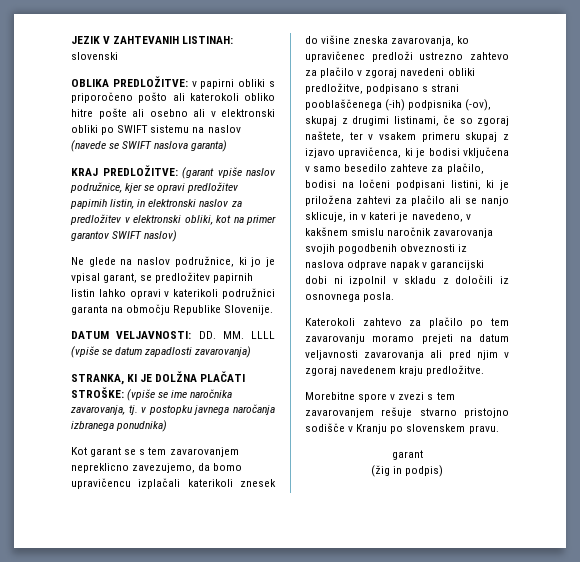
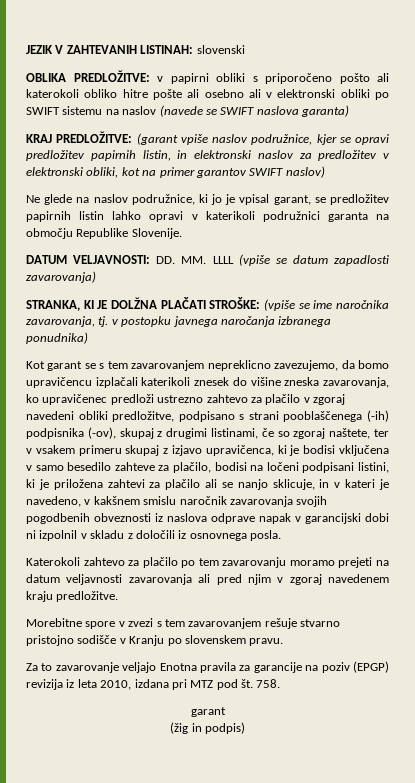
+ Za to zavarovanje veljajo Enotna pravila za garancije na poziv (EPGP) revizija iz leta 2010, izdana pri MTZ pod št. 758.

